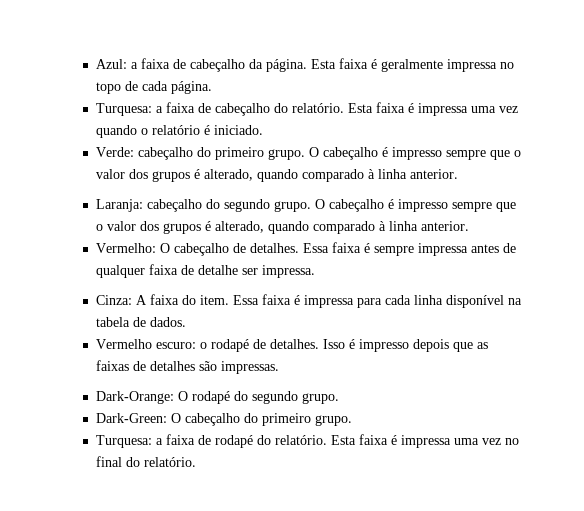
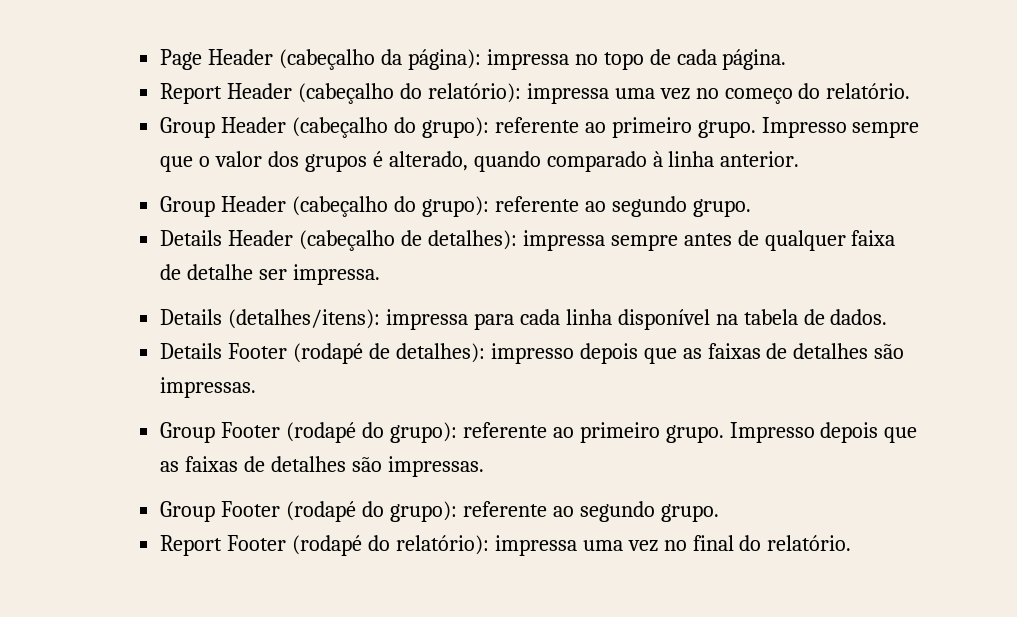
- Azul: a faixa de cabeçalho da página. Esta faixa é geralmente impressa no topo de cada página.
+ Page Header (cabeçalho da página): impressa no topo de cada página.
- Turquesa: a faixa de cabeçalho do relatório. Esta faixa é impressa uma vez quando o relatório é iniciado.
- Verde: cabeçalho do primeiro grupo. O cabeçalho é impresso sempre que o valor dos grupos é alterado, quando comparado à linha anterior.
+ Report Header (cabeçalho do relatório): impressa uma vez no começo do relatório.
+ Group Header (cabeçalho do grupo): referente ao primeiro grupo. Impresso sempre que o valor dos grupos é alterado, quando comparado à linha anterior.
- Laranja: cabeçalho do segundo grupo. O cabeçalho é impresso sempre que o valor dos grupos é alterado, quando comparado à linha anterior.
- Vermelho: O cabeçalho de detalhes. Essa faixa é sempre impressa antes de qualquer faixa de detalhe ser impressa.
+ Group Header (cabeçalho do grupo): referente ao segundo grupo.
+ Details Header (cabeçalho de detalhes): impressa sempre antes de qualquer faixa de detalhe ser impressa.
- Cinza: A faixa do item. Essa faixa é impressa para cada linha disponível na tabela de dados.
+ Details (detalhes/itens): impressa para cada linha disponível na tabela de dados.
- Vermelho escuro: o rodapé de detalhes. Isso é impresso depois que as faixas de detalhes são impressas.
+ Details Footer (rodapé de detalhes): impresso depois que as faixas de detalhes são impressas.
- Dark-Orange: O rodapé do segundo grupo.
- Dark-Green: O cabeçalho do primeiro grupo.
- Turquesa: a faixa de rodapé do relatório. Esta faixa é impressa uma vez no final do relatório.
+ Group Footer (rodapé do grupo): referente ao primeiro grupo. Impresso depois que as faixas de detalhes são impressas.
+ Group Footer (rodapé do grupo): referente ao segundo grupo.
+ Report Footer (rodapé do relatório): impressa uma vez no final do relatório.

